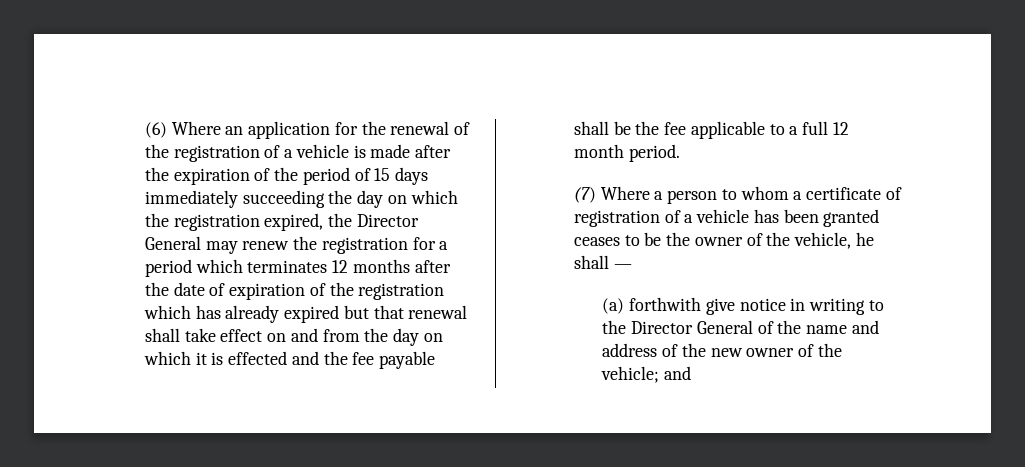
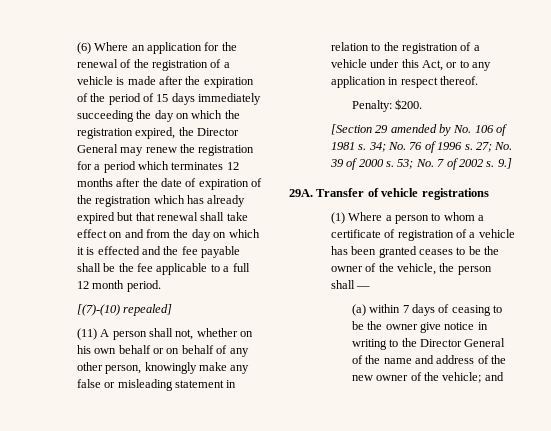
- (7) Where a person to whom a certificate of registration of a vehicle has been granted ceases to be the owner of the vehicle, he shall —
+ [(7)-(10) repealed]
+ (11) A person shall not, whether on his own behalf or on behalf of any other person, knowingly make any false or misleading statement in relation to the registration of a vehicle under this Act, or to any application in respect thereof.
+ Penalty: $200.
+ [Section 29 amended by No. 106 of 1981 s. 34; No. 76 of 1996 s. 27; No. 39 of 2000 s. 53; No. 7 of 2002 s. 9.]
+ 29A. Transfer of vehicle registrations
+ (1) Where a person to whom a certificate of registration of a vehicle has been granted ceases to be the owner of the vehicle, the person shall —
- (a) forthwith give notice in writing to the Director General of the name and address of the new owner of the vehicle; and
+ (a) within 7 days of ceasing to be the owner give notice in writing to the Director General of the name and address of the new owner of the vehicle; and

